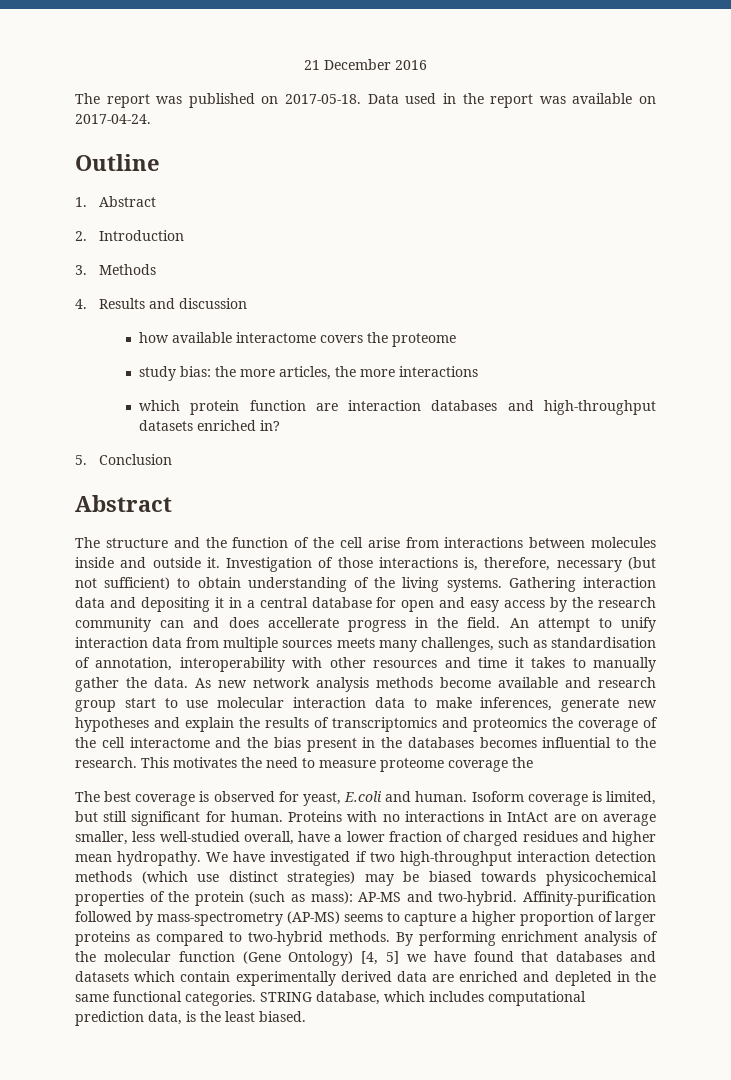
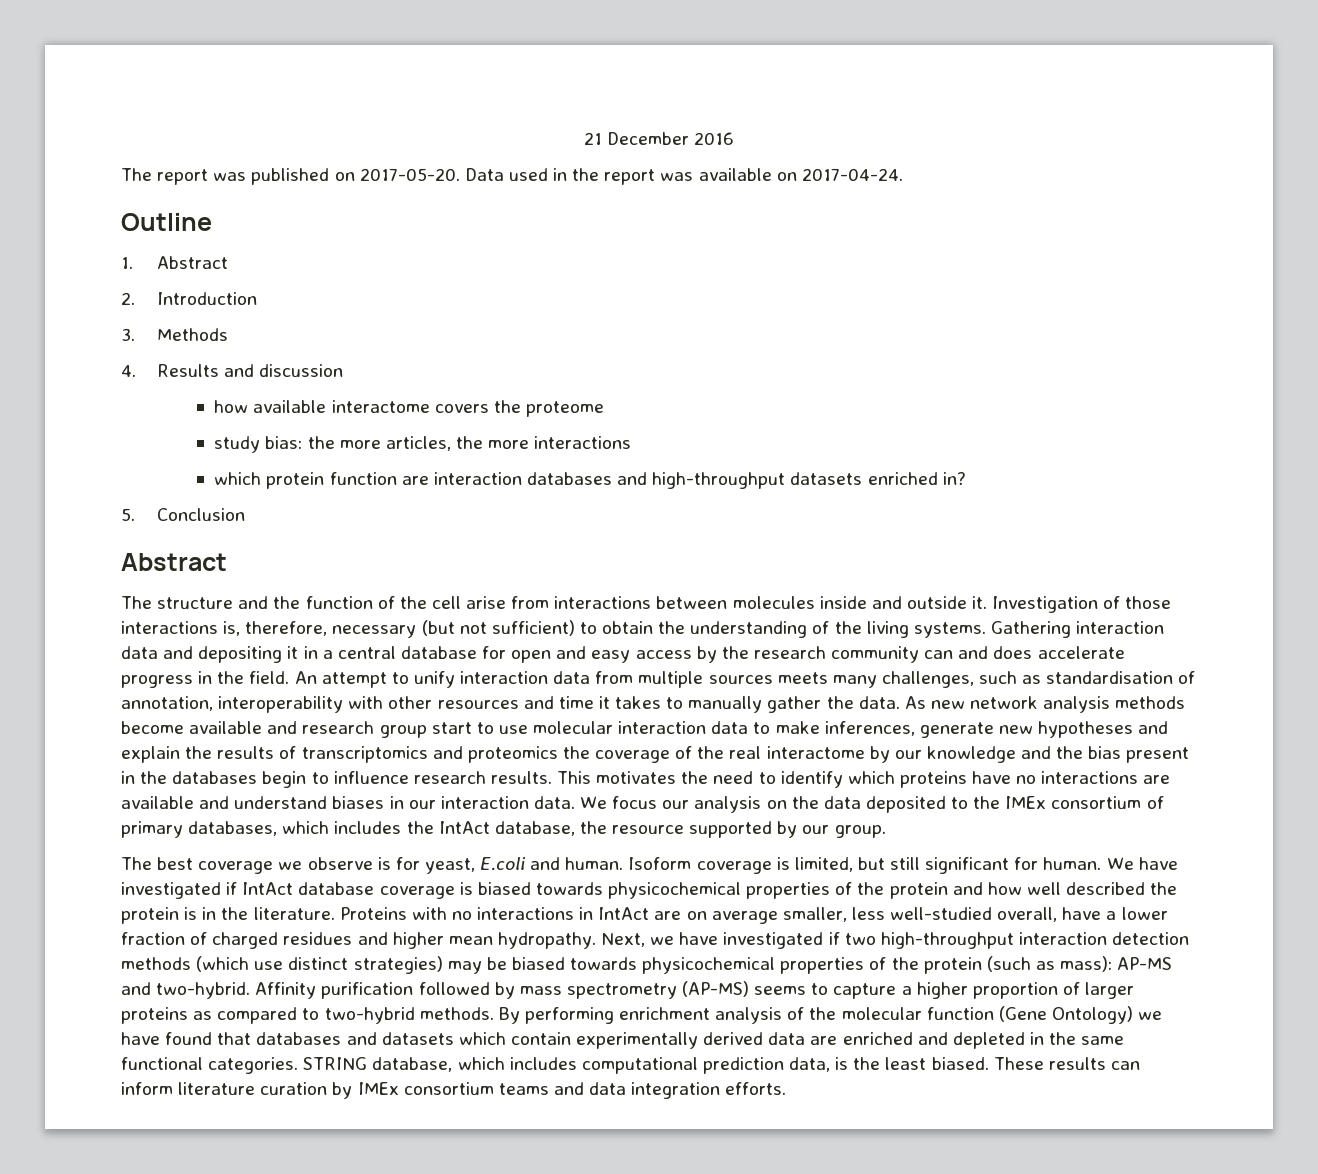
- The report was published on 2017-05-18.
+ The report was published on 2017-05-20.
- Investigation of those interactions is, therefore, necessary (but not sufficient) to obtain understanding of the living systems.
+ Investigation of those interactions is, therefore, necessary (but not sufficient) to obtain the understanding of the living systems.
- Gathering interaction data and depositing it in a central database for open and easy access by the research community can and does accellerate progress in the field.
+ Gathering interaction data and depositing it in a central database for open and easy access by the research community can and does accelerate progress in the field.
- As new network analysis methods become available and research group start to use molecular interaction data to make inferences, generate new hypotheses and explain the results of transcriptomics and proteomics the coverage of the cell interactome and the bias present in the databases becomes influential to the research.
+ As new network analysis methods become available and research group start to use molecular interaction data to make inferences, generate new hypotheses and explain the results of transcriptomics and proteomics the coverage of the real interactome by our knowledge and the bias present in the databases begin to influence research results.
- This motivates the need to measure proteome coverage the
+ This motivates the need to identify which proteins have no interactions are available and understand biases in our interaction data. We focus our analysis on the data deposited to the IMEx consortium of primary databases, which includes the IntAct database, the resource supported by our group.
- The best coverage is observed for yeast, E.coli and human.
+ The best coverage we observe is for yeast, E.coli and human.
+ We have investigated if IntAct database coverage is biased towards physicochemical properties of the protein and how well described the protein is in the literature.
- We have investigated if two high-throughput interaction detection methods (which use distinct strategies) may be biased towards physicochemical properties of the protein (such as mass): AP-MS and two-hybrid.
+ Next, we have investigated if two high-throughput interaction detection methods (which use distinct strategies) may be biased towards physicochemical properties of the protein (such as mass): AP-MS and two-hybrid.
- Affinity-purification followed by mass-spectrometry (AP-MS) seems to capture a higher proportion of larger proteins as compared to two-hybrid methods.
+ Affinity purification followed by mass spectrometry (AP-MS) seems to capture a higher proportion of larger proteins as compared to two-hybrid methods.
- By performing enrichment analysis of the molecular function (Gene Ontology) [4, 5] we have found that databases and datasets which contain experimentally derived data are enriched and depleted in the same functional categories.
+ By performing enrichment analysis of the molecular function (Gene Ontology) we have found that databases and datasets which contain experimentally derived data are enriched and depleted in the same functional categories.
+ These results can inform literature curation by IMEx consortium teams and data integration efforts.

